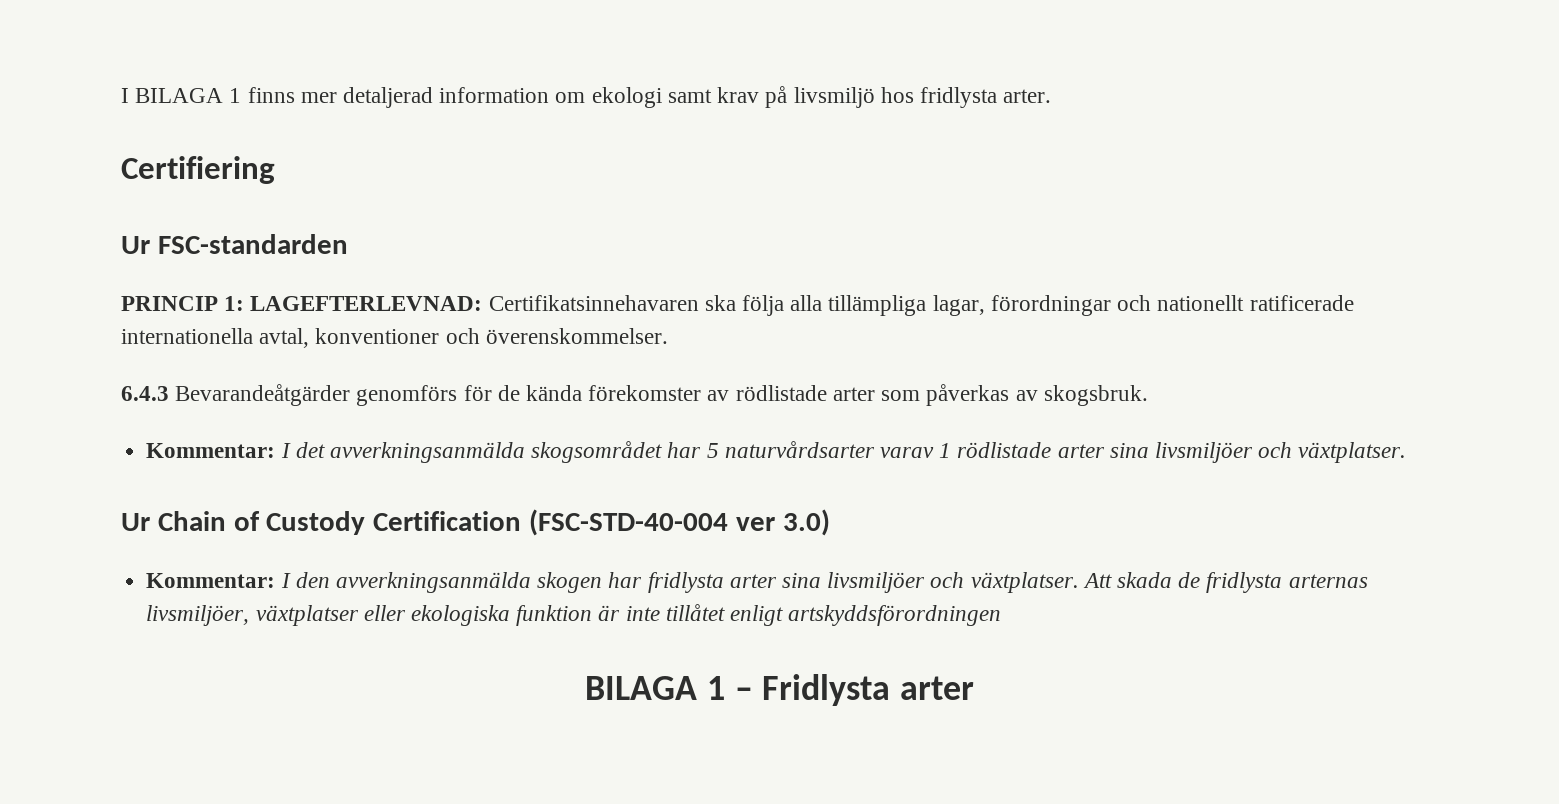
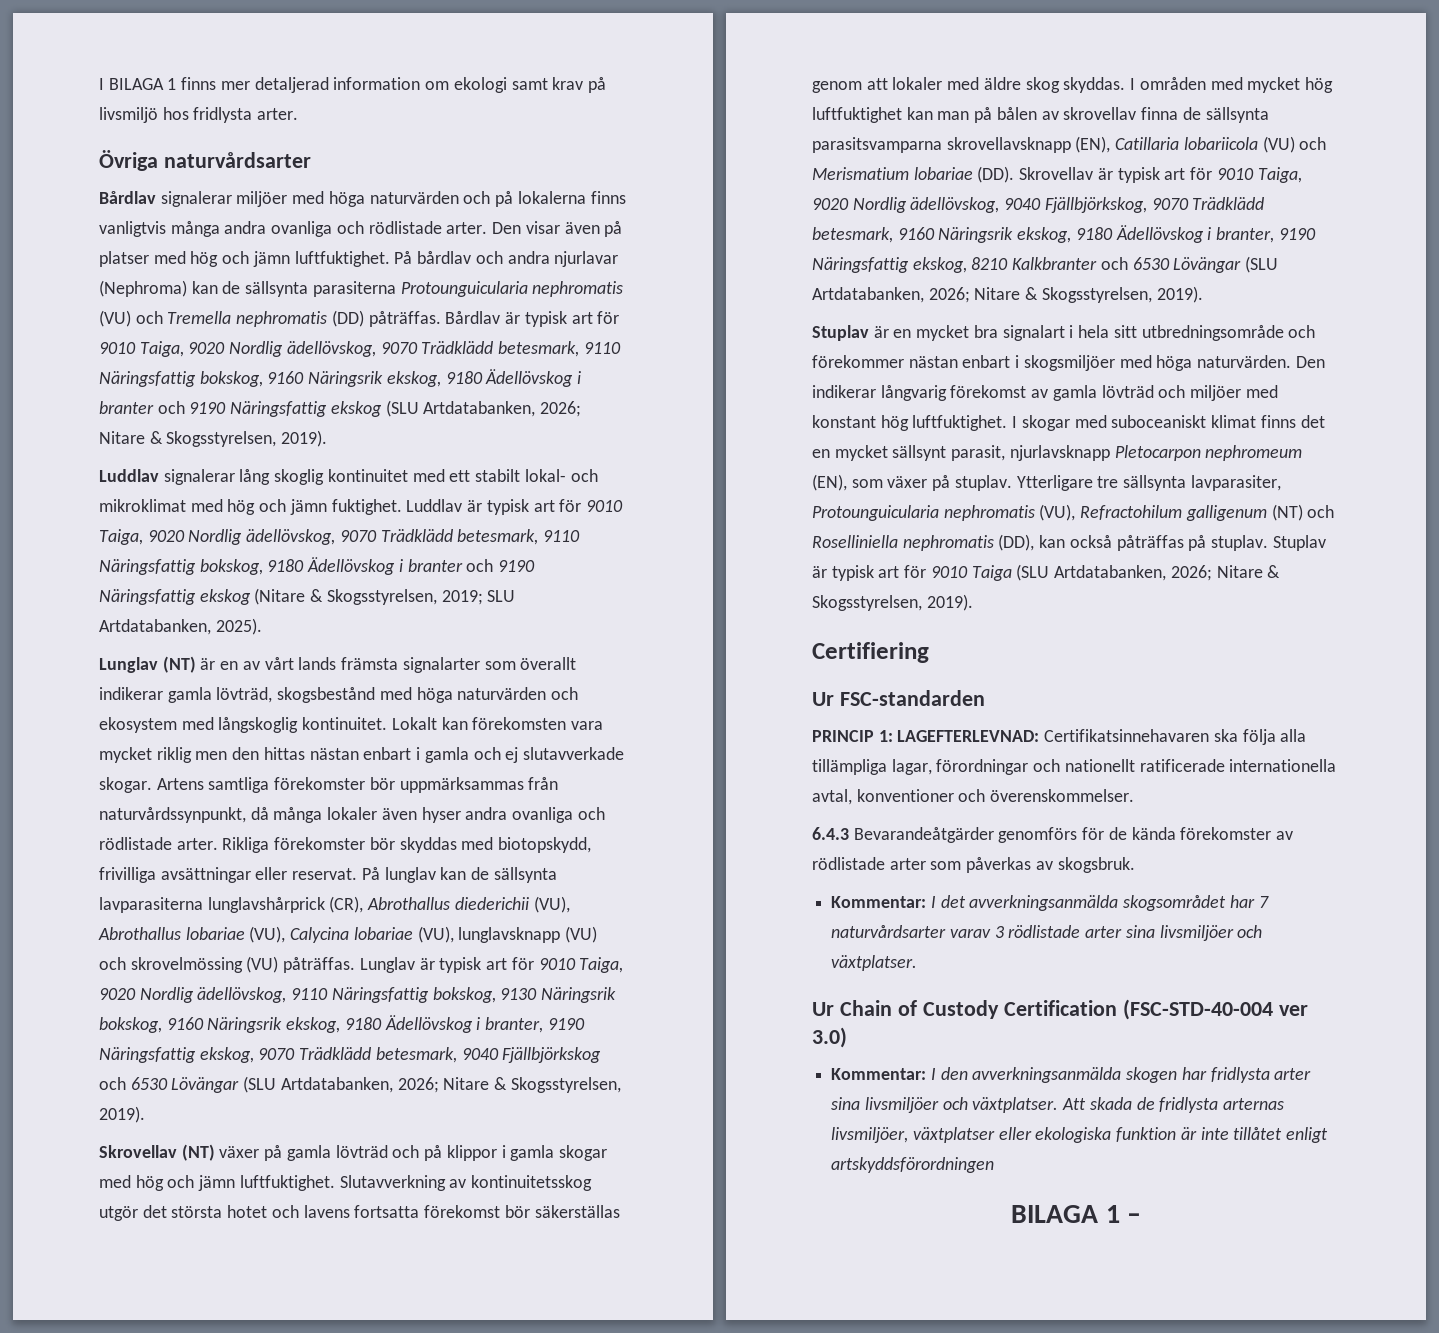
+ Övriga naturvårdsarter
+ Bårdlav signalerar miljöer med höga naturvärden och på lokalerna finns vanligtvis många andra ovanliga och rödlistade arter. Den visar även på platser med hög och jämn luftfuktighet. På bårdlav och andra njurlavar (Nephroma) kan de sällsynta parasiterna Protounguicularia nephromatis (VU) och Tremella nephromatis (DD) påträffas. Bårdlav är typisk art för 9010 Taiga, 9020 Nordlig ädellövskog, 9070 Trädklädd betesmark, 9110 Näringsfattig bokskog, 9160 Näringsrik ekskog, 9180 Ädellövskog i branter och 9190 Näringsfattig ekskog (SLU Artdatabanken, 2026; Nitare & Skogsstyrelsen, 2019).
+ Luddlav signalerar lång skoglig kontinuitet med ett stabilt lokal- och mikroklimat med hög och jämn fuktighet. Luddlav är typisk art för 9010 Taiga, 9020 Nordlig ädellövskog, 9070 Trädklädd betesmark, 9110 Näringsfattig bokskog, 9180 Ädellövskog i branter och 9190 Näringsfattig ekskog (Nitare & Skogsstyrelsen, 2019; SLU Artdatabanken, 2025).
+ Lunglav (NT) är en av vårt lands främsta signalarter som överallt indikerar gamla lövträd, skogsbestånd med höga naturvärden och ekosystem med långskoglig kontinuitet. Lokalt kan förekomsten vara mycket riklig men den hittas nästan enbart i gamla och ej slutavverkade skogar. Artens samtliga förekomster bör uppmärksammas från naturvårdssynpunkt, då många lokaler även hyser andra ovanliga och rödlistade arter. Rikliga förekomster bör skyddas med biotopskydd, frivilliga avsättningar eller reservat. På lunglav kan de sällsynta lavparasiterna lunglavshårprick (CR), Abrothallus diederichii (VU), Abrothallus lobariae (VU), Calycina lobariae (VU), lunglavsknapp (VU) och skrovelmössing (VU) påträffas. Lunglav är typisk art för 9010 Taiga, 9020 Nordlig ädellövskog, 9110 Näringsfattig bokskog, 9130 Näringsrik bokskog, 9160 Näringsrik ekskog, 9180 Ädellövskog i branter, 9190 Näringsfattig ekskog, 9070 Trädklädd betesmark, 9040 Fjällbjörkskog och 6530 Lövängar (SLU Artdatabanken, 2026; Nitare & Skogsstyrelsen, 2019).
+ Skrovellav (NT) växer på gamla lövträd och på klippor i gamla skogar med hög och jämn luftfuktighet. Slutavverkning av kontinuitetsskog utgör det största hotet och lavens fortsatta förekomst bör säkerställas genom att lokaler med äldre skog skyddas. I områden med mycket hög luftfuktighet kan man på bålen av skrovellav finna de sällsynta parasitsvamparna skrovellavsknapp (EN), Catillaria lobariicola (VU) och Merismatium lobariae (DD). Skrovellav är typisk art för 9010 Taiga, 9020 Nordlig ädellövskog, 9040 Fjällbjörkskog, 9070 Trädklädd betesmark, 9160 Näringsrik ekskog, 9180 Ädellövskog i branter, 9190 Näringsfattig ekskog, 8210 Kalkbranter och 6530 Lövängar (SLU Artdatabanken, 2026; Nitare & Skogsstyrelsen, 2019).
+ Stuplav är en mycket bra signalart i hela sitt utbredningsområde och förekommer nästan enbart i skogsmiljöer med höga naturvärden. Den indikerar långvarig förekomst av gamla lövträd och miljöer med konstant hög luftfuktighet. I skogar med suboceaniskt klimat finns det en mycket sällsynt parasit, njurlavsknapp Pletocarpon nephromeum (EN), som växer på stuplav. Ytterligare tre sällsynta lavparasiter, Protounguicularia nephromatis (VU), Refractohilum galligenum (NT) och Roselliniella nephromatis (DD), kan också påträffas på stuplav. Stuplav är typisk art för 9010 Taiga (SLU Artdatabanken, 2026; Nitare & Skogsstyrelsen, 2019).
- Kommentar: I det avverkningsanmälda skogsområdet har 5 naturvårdsarter varav 1 rödlistade arter sina livsmiljöer och växtplatser.
+ Kommentar: I det avverkningsanmälda skogsområdet har 7 naturvårdsarter varav 3 rödlistade arter sina livsmiljöer och växtplatser.
- BILAGA 1 – Fridlysta arter
+ BILAGA 1 –

